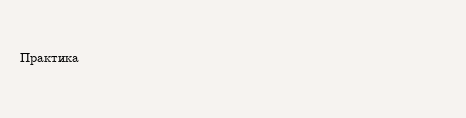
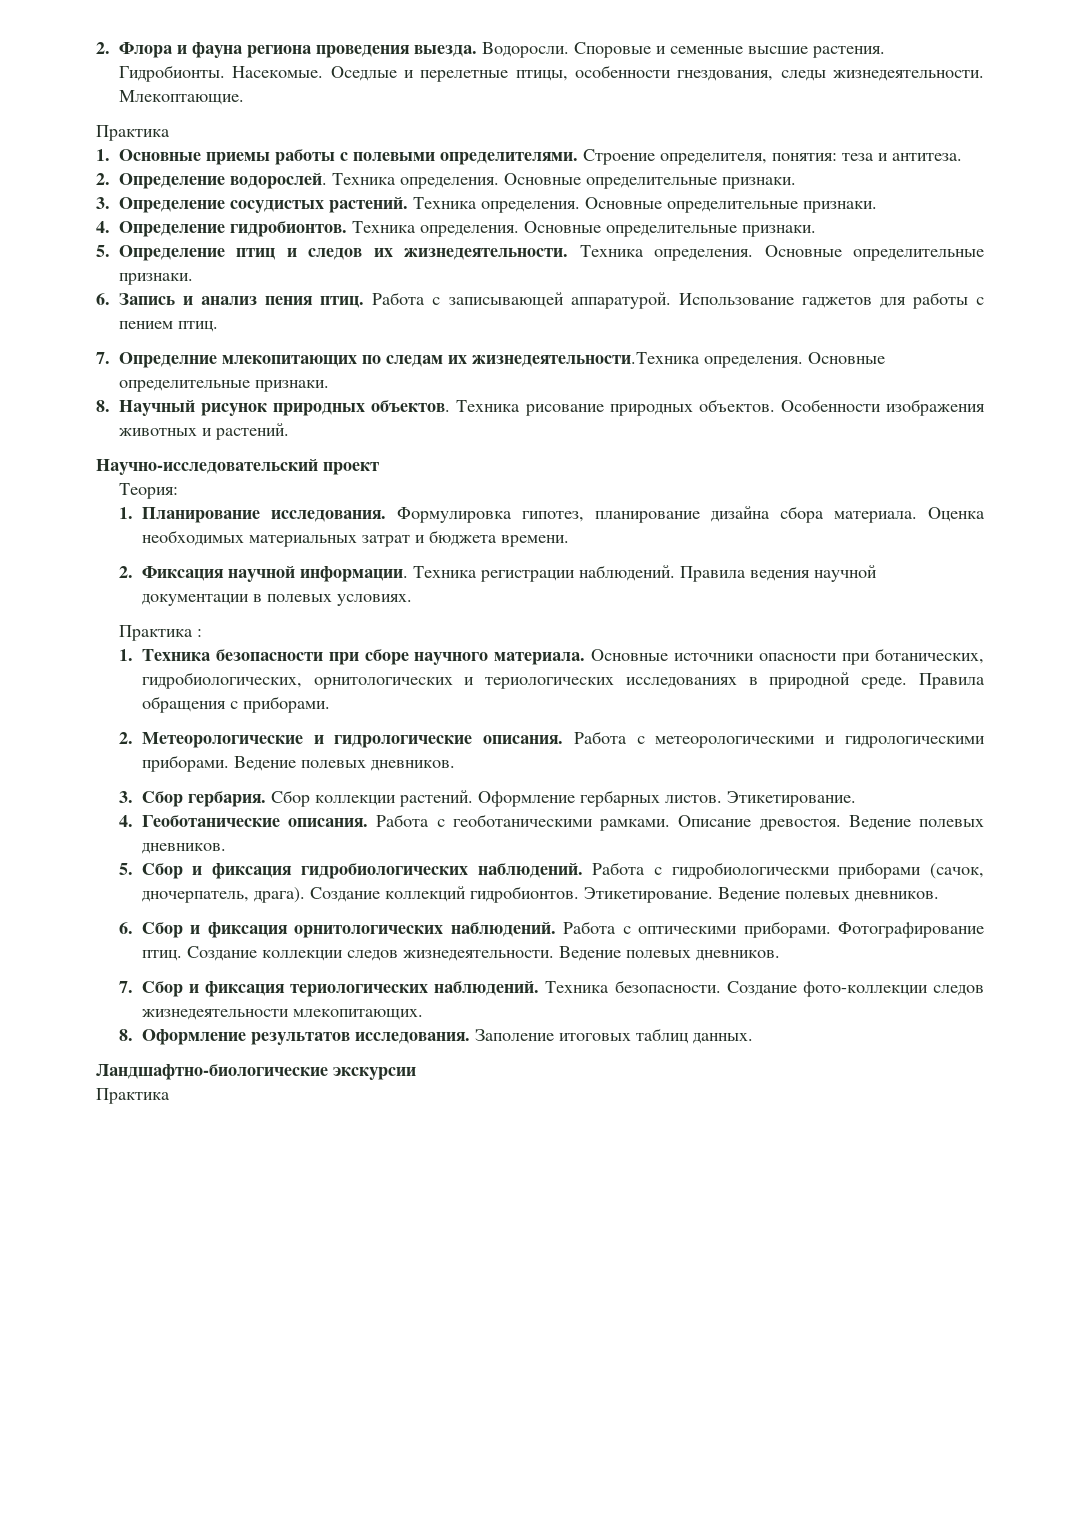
+ 2. Флора и фауна региона проведения выезда. Водоросли. Споровые и семенные высшие растения. Гидробионты. Насекомые. Оседлые и перелетные птицы, особенности гнездования, следы жизнедеятельности. Млекоптающие.
+ Практика
+ 1. Основные приемы работы с полевыми определителями. Строение определителя, понятия: теза и антитеза.
+ 2. Определение водорослей. Техника определения. Основные определительные признаки.
+ 3. Определение сосудистых растений. Техника определения. Основные определительные признаки.
+ 4. Определение гидробионтов. Техника определения. Основные определительные признаки.
+ 5. Определение птиц и следов их жизнедеятельности. Техника определения. Основные определительные признаки.
+ 6. Запись и анализ пения птиц. Работа с записывающей аппаратурой. Использование гаджетов для работы с пением птиц.
+ 7. Определние млекопитающих по следам их жизнедеятельности.Техника определения. Основные определительные признаки.
+ 8. Научный рисунок природных объектов. Техника рисование природных объектов. Особенности изображения животных и растений.
+ Научно-исследовательский проект
+ Теория:
+ 1. Планирование исследования. Формулировка гипотез, планирование дизайна сбора материала. Оценка необходимых материальных затрат и бюджета времени.
+ 2. Фиксация научной информации. Техника регистрации наблюдений. Правила ведения научной документации в полевых условиях.
+ Практика :
+ 1. Техника безопасности при сборе научного материала. Основные источники опасности при ботанических, гидробиологических, орнитологических и териологических исследованиях в природной среде. Правила обращения с приборами.
+ 2. Метеорологические и гидрологические описания. Работа с метеорологическими и гидрологическими приборами. Ведение полевых дневников.
+ 3. Сбор гербария. Сбор коллекции растений. Оформление гербарных листов. Этикетирование.
+ 4. Геоботанические описания. Работа с геоботаническими рамками. Описание древостоя. Ведение полевых дневников.
+ 5. Сбор и фиксация гидробиологических наблюдений. Работа с гидробиологическми приборами (сачок, дночерпатель, драга). Создание коллекций гидробионтов. Этикетирование. Ведение полевых дневников.
+ 6. Сбор и фиксация орнитологических наблюдений. Работа с оптическими приборами. Фотографирование птиц. Создание коллекции следов жизнедеятельности. Ведение полевых дневников.
+ 7. Сбор и фиксация териологических наблюдений. Техника безопасности. Создание фото-коллекции следов жизнедеятельности млекопитающих.
+ 8. Оформление результатов исследования. Заполение итоговых таблиц данных.
+ Ландшафтно-биологические экскурсии

